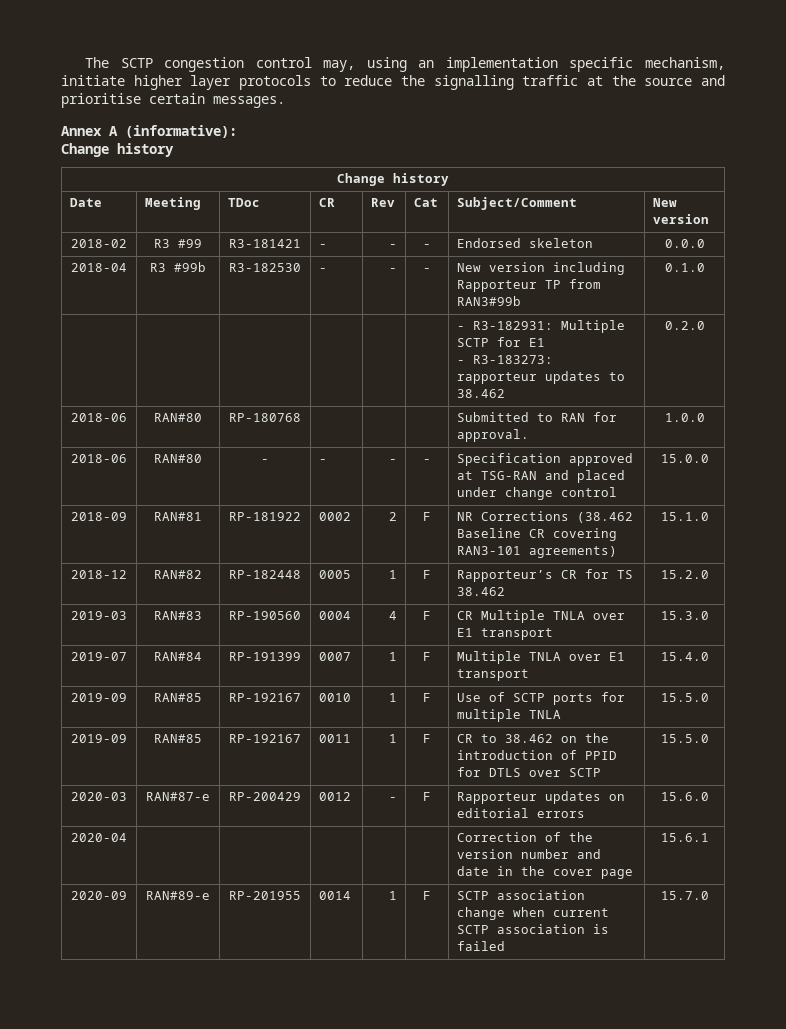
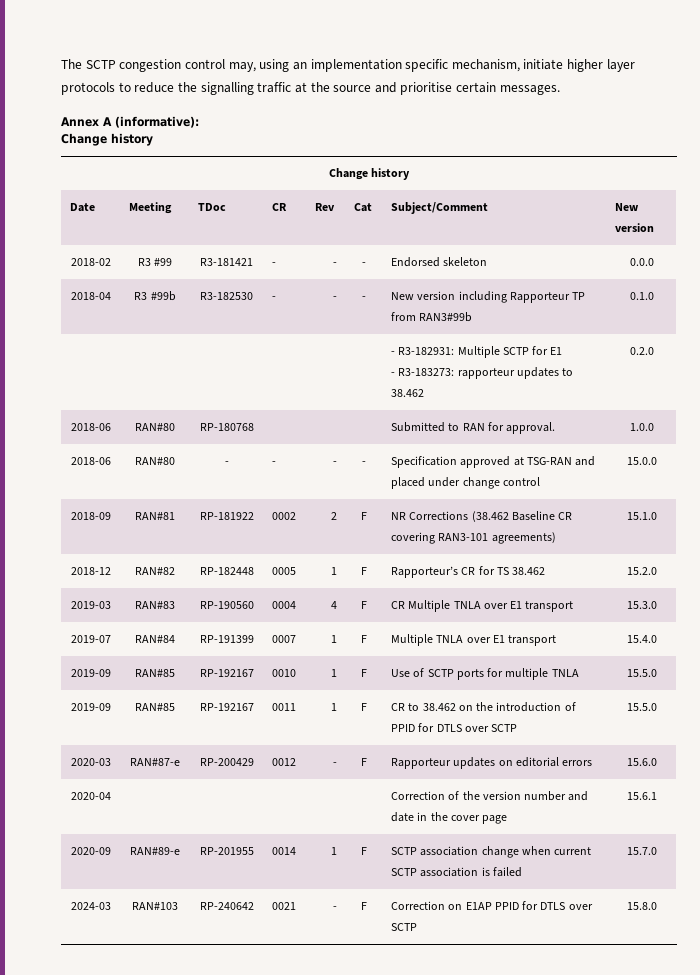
+ 2024-03 | RAN#103 | RP-240642 | 0021 | - | F | Correction on E1AP PPID for DTLS over SCTP | 15.8.0

